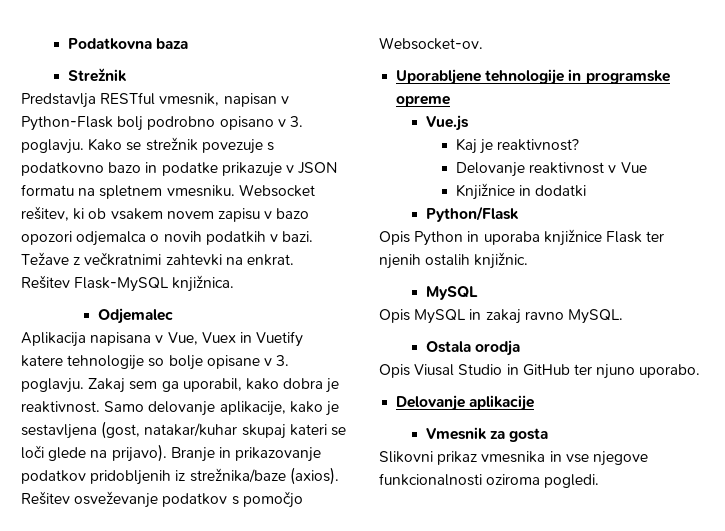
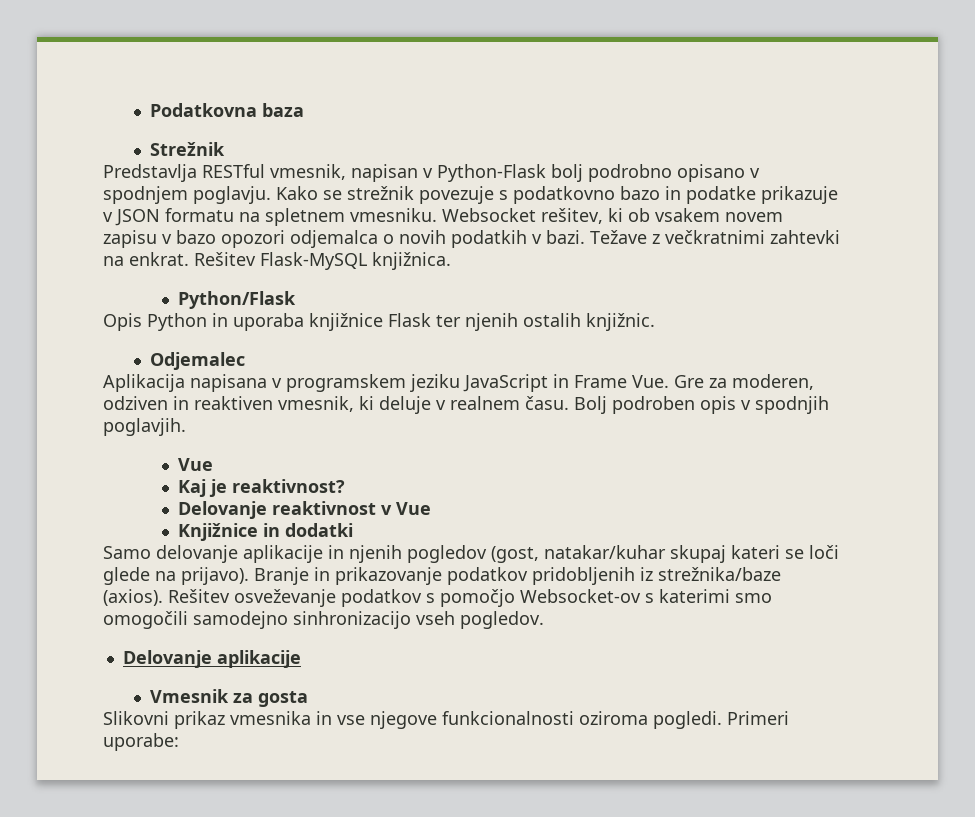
- Predstavlja RESTful vmesnik, napisan v Python-Flask bolj podrobno opisano v 3. poglavju.
+ Predstavlja RESTful vmesnik, napisan v Python-Flask bolj podrobno opisano v spodnjem poglavju.
+ Python/Flask
+ Opis Python in uporaba knjižnice Flask ter njenih ostalih knjižnic.
  Odjemalec
- Aplikacija napisana v Vue, Vuex in Vuetify katere tehnologije so bolje opisane v 3. poglavju. Zakaj sem ga uporabil, kako dobra je reaktivnost. Samo delovanje aplikacije, kako je sestavljena (gost, natakar/kuhar skupaj kateri se loči glede na prijavo).
+ Aplikacija napisana v programskem jeziku JavaScript in Frame Vue. Gre za moderen, odziven in reaktiven vmesnik, ki deluje v realnem času. Bolj podroben opis v spodnjih poglavjih.
+ Vue
+ Kaj je reaktivnost?
+ Delovanje reaktivnost v Vue
+ Knjižnice in dodatki
+ Samo delovanje aplikacije in njenih pogledov (gost, natakar/kuhar skupaj kateri se loči glede na prijavo).
- Rešitev osveževanje podatkov s pomočjo Websocket-ov.
- Uporabljene tehnologije in programske opreme
- Vue.js
- Kaj je reaktivnost?
- Delovanje reaktivnost v Vue
- Knjižnice in dodatki
- Python/Flask
- Opis Python in uporaba knjižnice Flask ter njenih ostalih knjižnic.
- MySQL
- Opis MySQL in zakaj ravno MySQL.
- Ostala orodja
- Opis Viusal Studio in GitHub ter njuno uporabo.
+ Rešitev osveževanje podatkov s pomočjo Websocket-ov s katerimi smo omogočili samodejno sinhronizacijo vseh pogledov.
+ Primeri uporabe:

